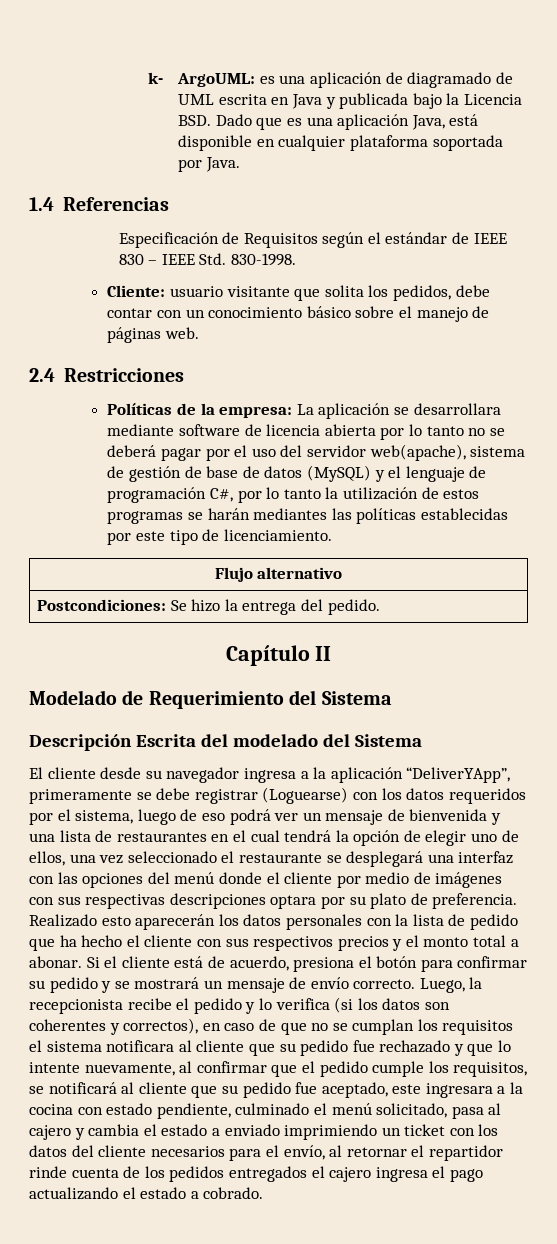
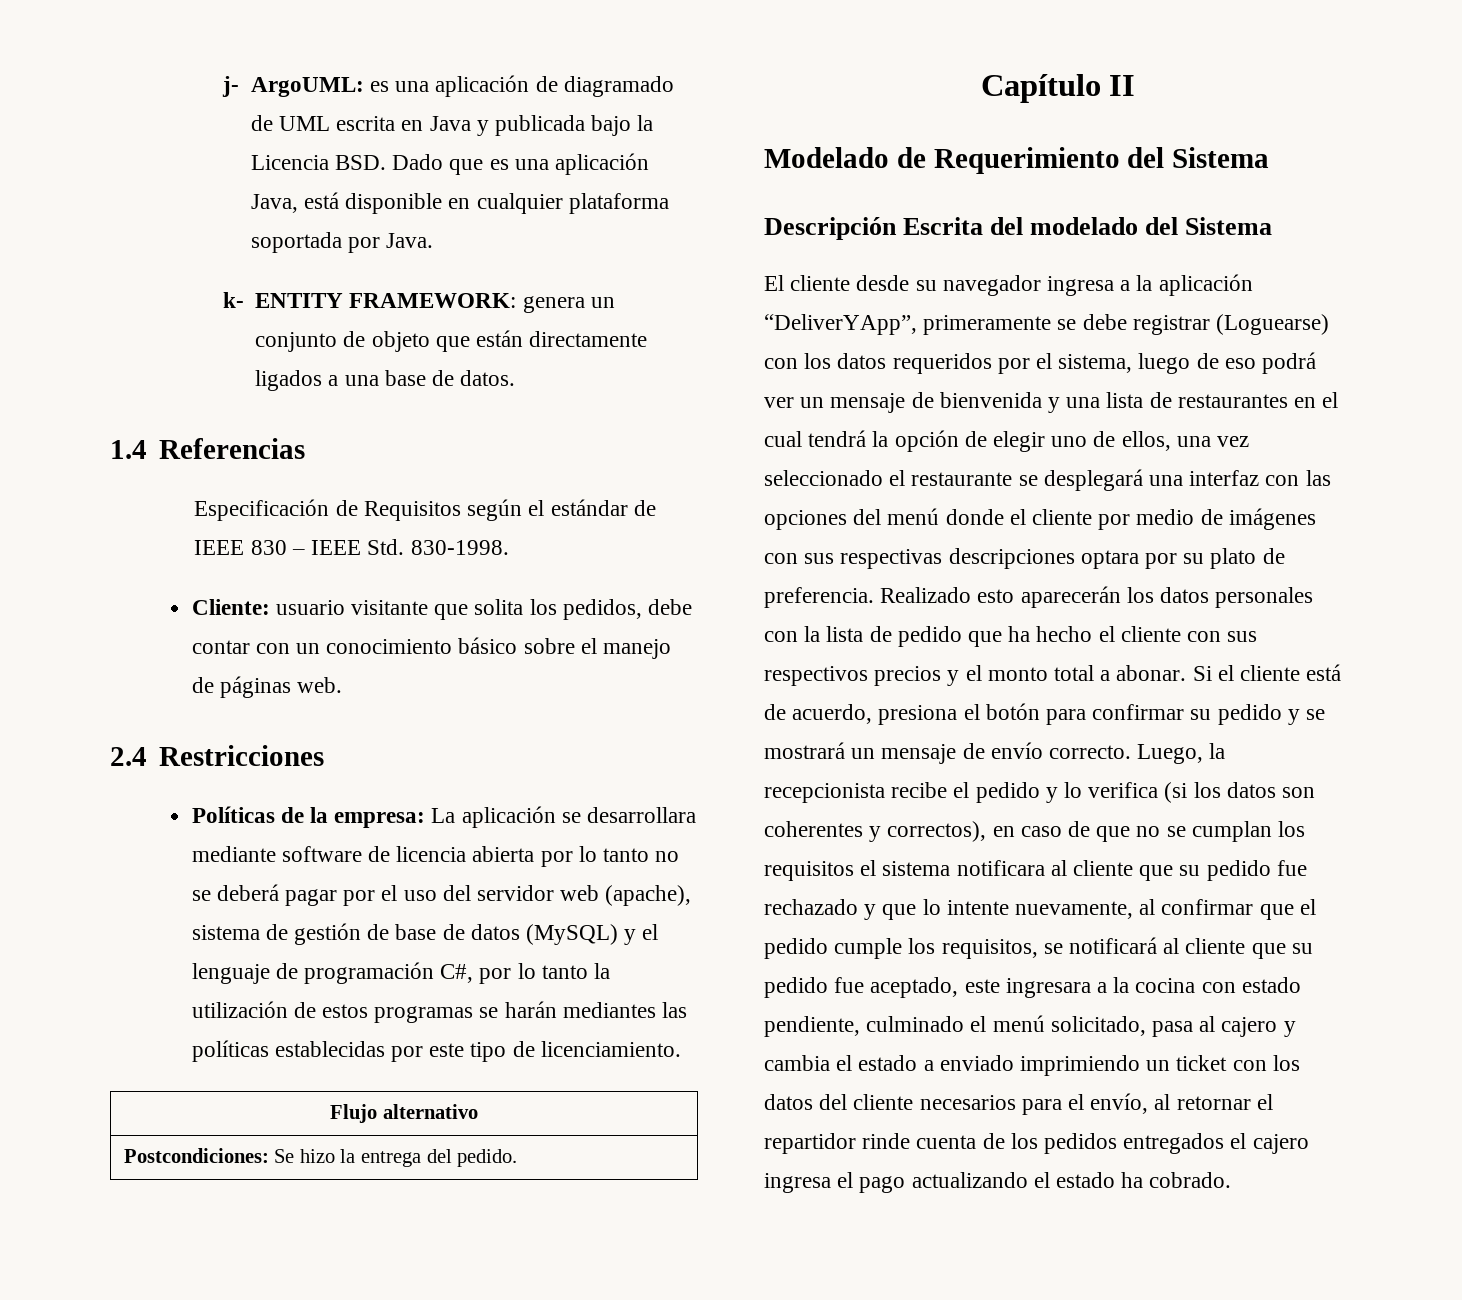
- k- ArgoUML: es una aplicación de diagramado de UML escrita en Java y publicada bajo la Licencia BSD. Dado que es una aplicación Java, está disponible en cualquier plataforma soportada por Java.
+ j- ArgoUML: es una aplicación de diagramado de UML escrita en Java y publicada bajo la Licencia BSD. Dado que es una aplicación Java, está disponible en cualquier plataforma soportada por Java.
+ k- ENTITY FRAMEWORK: genera un conjunto de objeto que están directamente ligados a una base de datos.
- Políticas de la empresa: La aplicación se desarrollara mediante software de licencia abierta por lo tanto no se deberá pagar por el uso del servidor web(apache), sistema de gestión de base de datos (MySQL) y el lenguaje de programación C#, por lo tanto la utilización de estos programas se harán mediantes las políticas establecidas por este tipo de licenciamiento.
+ Políticas de la empresa: La aplicación se desarrollara mediante software de licencia abierta por lo tanto no se deberá pagar por el uso del servidor web (apache), sistema de gestión de base de datos (MySQL) y el lenguaje de programación C#, por lo tanto la utilización de estos programas se harán mediantes las políticas establecidas por este tipo de licenciamiento.
- Luego, la recepcionista recibe el pedido y lo verifica (si los datos son coherentes y correctos), en caso de que no se cumplan los requisitos el sistema notificara al cliente que su pedido fue rechazado y que lo intente nuevamente, al confirmar que el pedido cumple los requisitos, se notificará al cliente que su pedido fue aceptado, este ingresara a la cocina con estado pendiente, culminado el menú solicitado, pasa al cajero y cambia el estado a enviado imprimiendo un ticket con los datos del cliente necesarios para el envío, al retornar el repartidor rinde cuenta de los pedidos entregados el cajero ingresa el pago actualizando el estado a cobrado.
+ Luego, la recepcionista recibe el pedido y lo verifica (si los datos son coherentes y correctos), en caso de que no se cumplan los requisitos el sistema notificara al cliente que su pedido fue rechazado y que lo intente nuevamente, al confirmar que el pedido cumple los requisitos, se notificará al cliente que su pedido fue aceptado, este ingresara a la cocina con estado pendiente, culminado el menú solicitado, pasa al cajero y cambia el estado a enviado imprimiendo un ticket con los datos del cliente necesarios para el envío, al retornar el repartidor rinde cuenta de los pedidos entregados el cajero ingresa el pago actualizando el estado ha cobrado.

